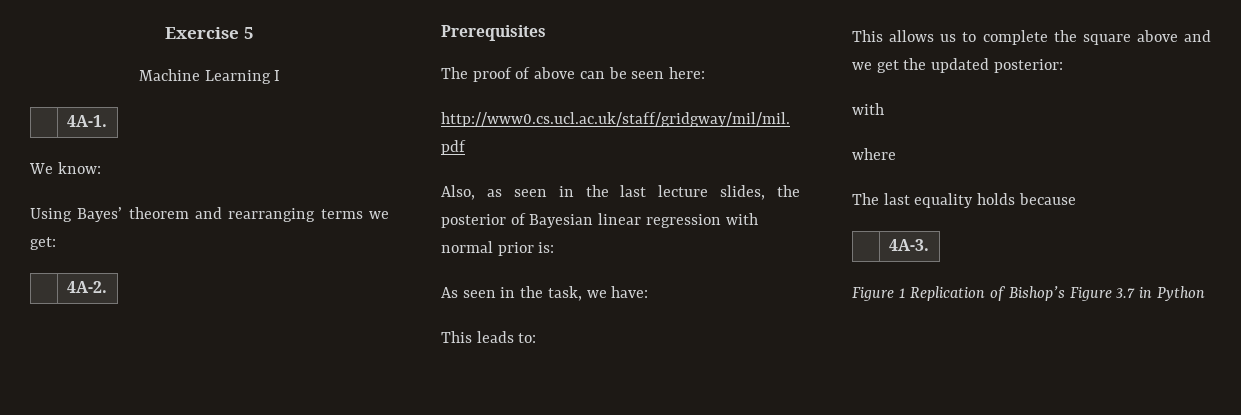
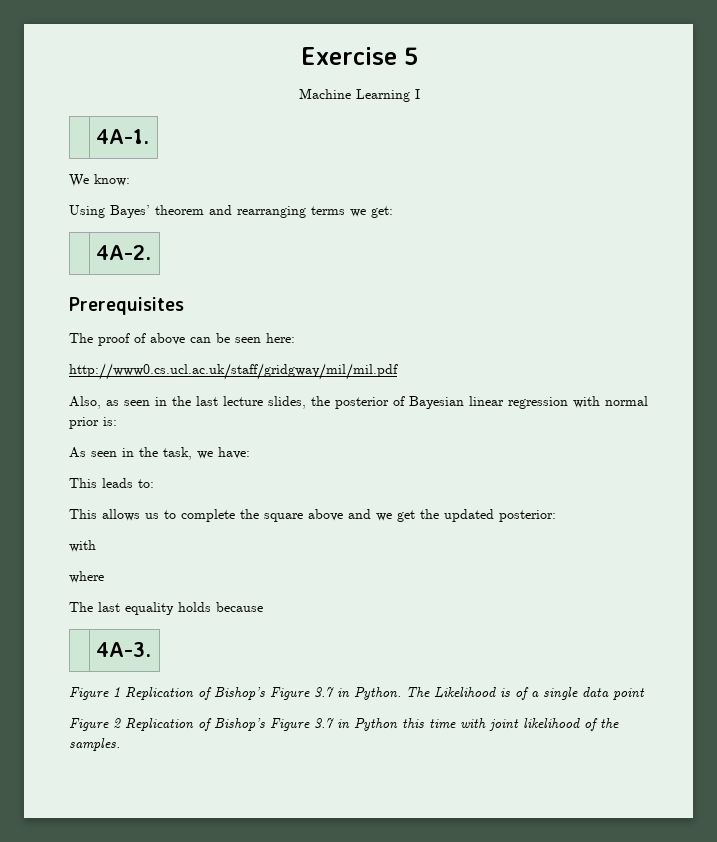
- Figure 1 Replication of Bishop’s Figure 3.7 in Python
+ Figure 1 Replication of Bishop’s Figure 3.7 in Python. The Likelihood is of a single data point
+ Figure 2 Replication of Bishop’s Figure 3.7 in Python this time with joint likelihood of the samples.

